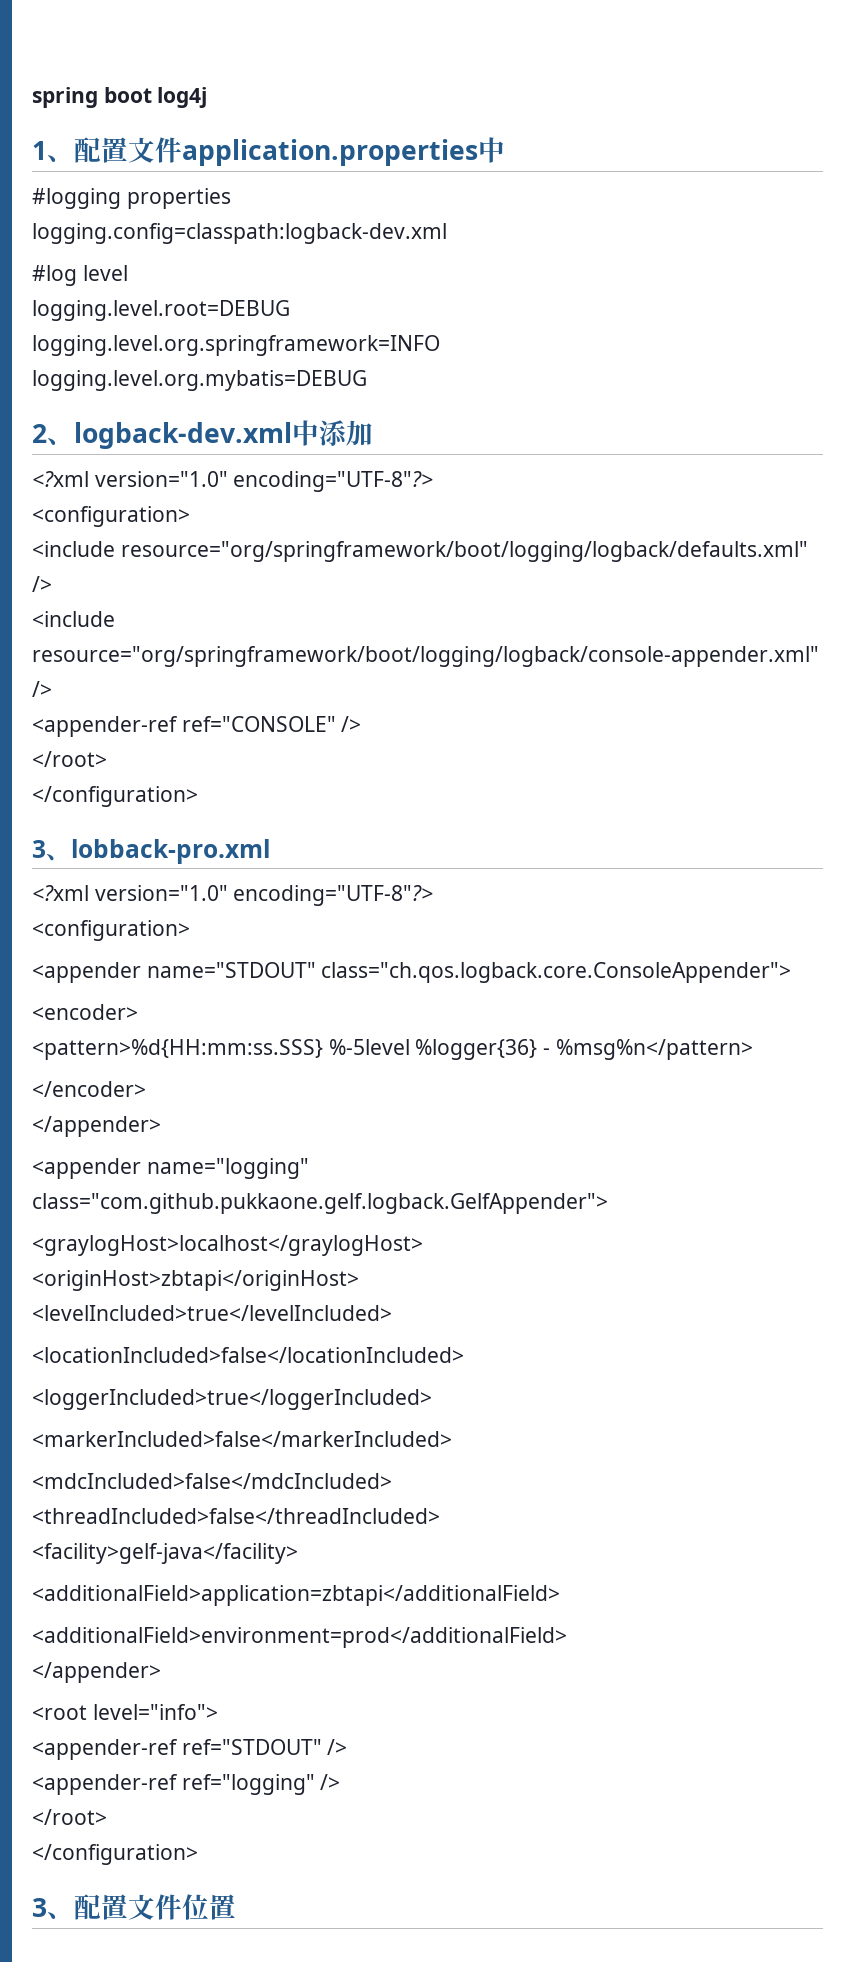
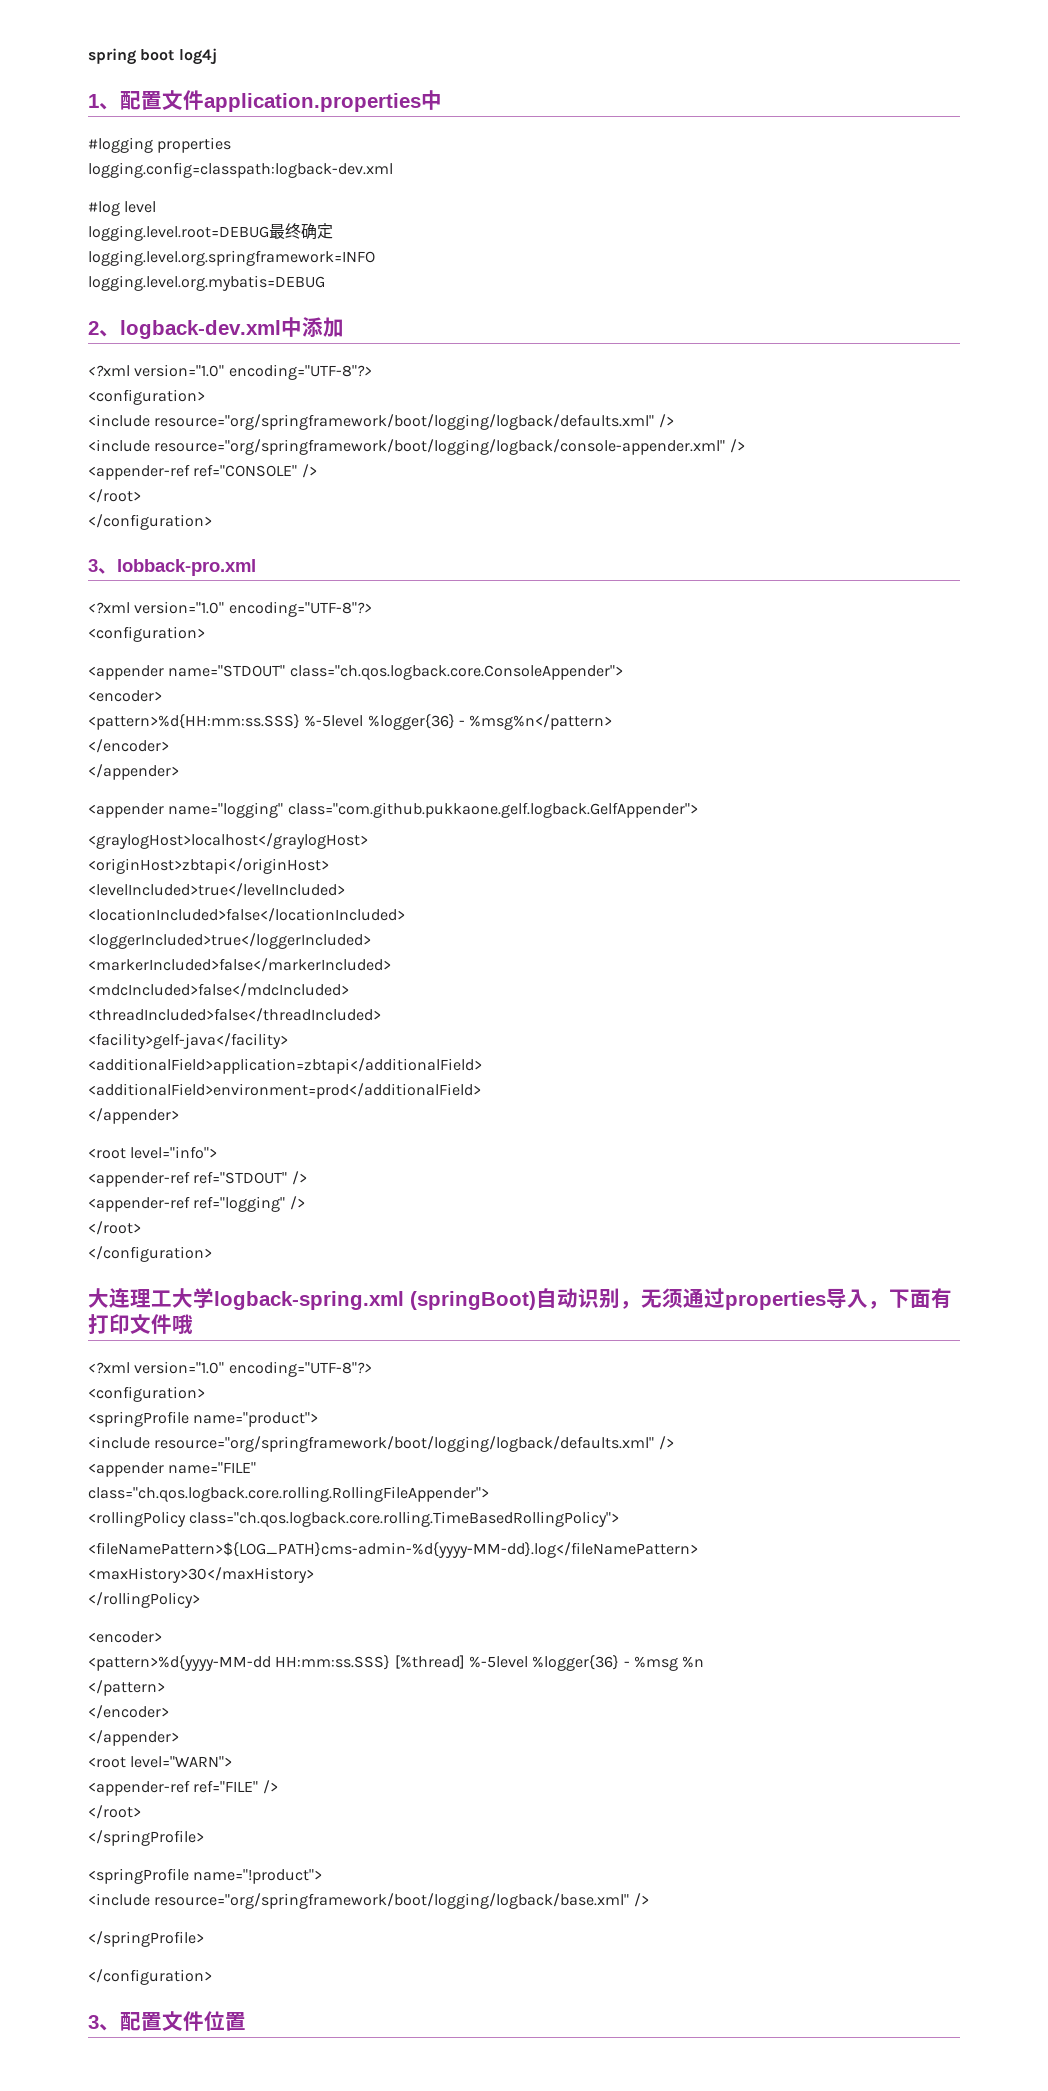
- logging.level.root=DEBUG
+ logging.level.root=DEBUG最终确定
+ 大连理工大学logback-spring.xml (springBoot)自动识别，无须通过properties导入，下面有打印文件哦
+ <?xml version="1.0" encoding="UTF-8"?>
+ <configuration>
+ <springProfile name="product">
+ <include resource="org/springframework/boot/logging/logback/defaults.xml" />
+ <appender name="FILE"
+ class="ch.qos.logback.core.rolling.RollingFileAppender">
+ <rollingPolicy class="ch.qos.logback.core.rolling.TimeBasedRollingPolicy">
+ <fileNamePattern>${LOG_PATH}cms-admin-%d{yyyy-MM-dd}.log</fileNamePattern>
+ <maxHistory>30</maxHistory>
+ </rollingPolicy>
+ <encoder>
+ <pattern>%d{yyyy-MM-dd HH:mm:ss.SSS} [%thread] %-5level %logger{36} - %msg %n
+ </pattern>
+ </encoder>
+ </appender>
+ <root level="WARN">
+ <appender-ref ref="FILE" />
+ </root>
+ </springProfile>
+ <springProfile name="!product">
+ <include resource="org/springframework/boot/logging/logback/base.xml" />
+ </springProfile>
+ </configuration>

